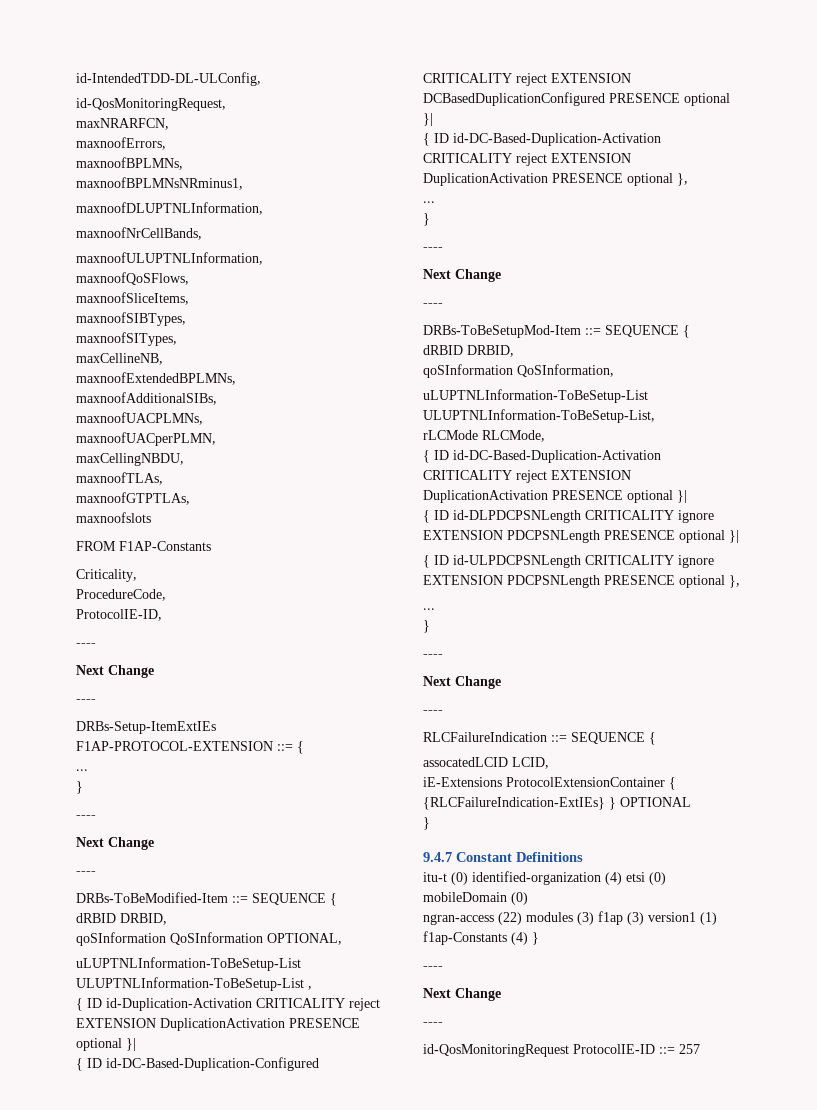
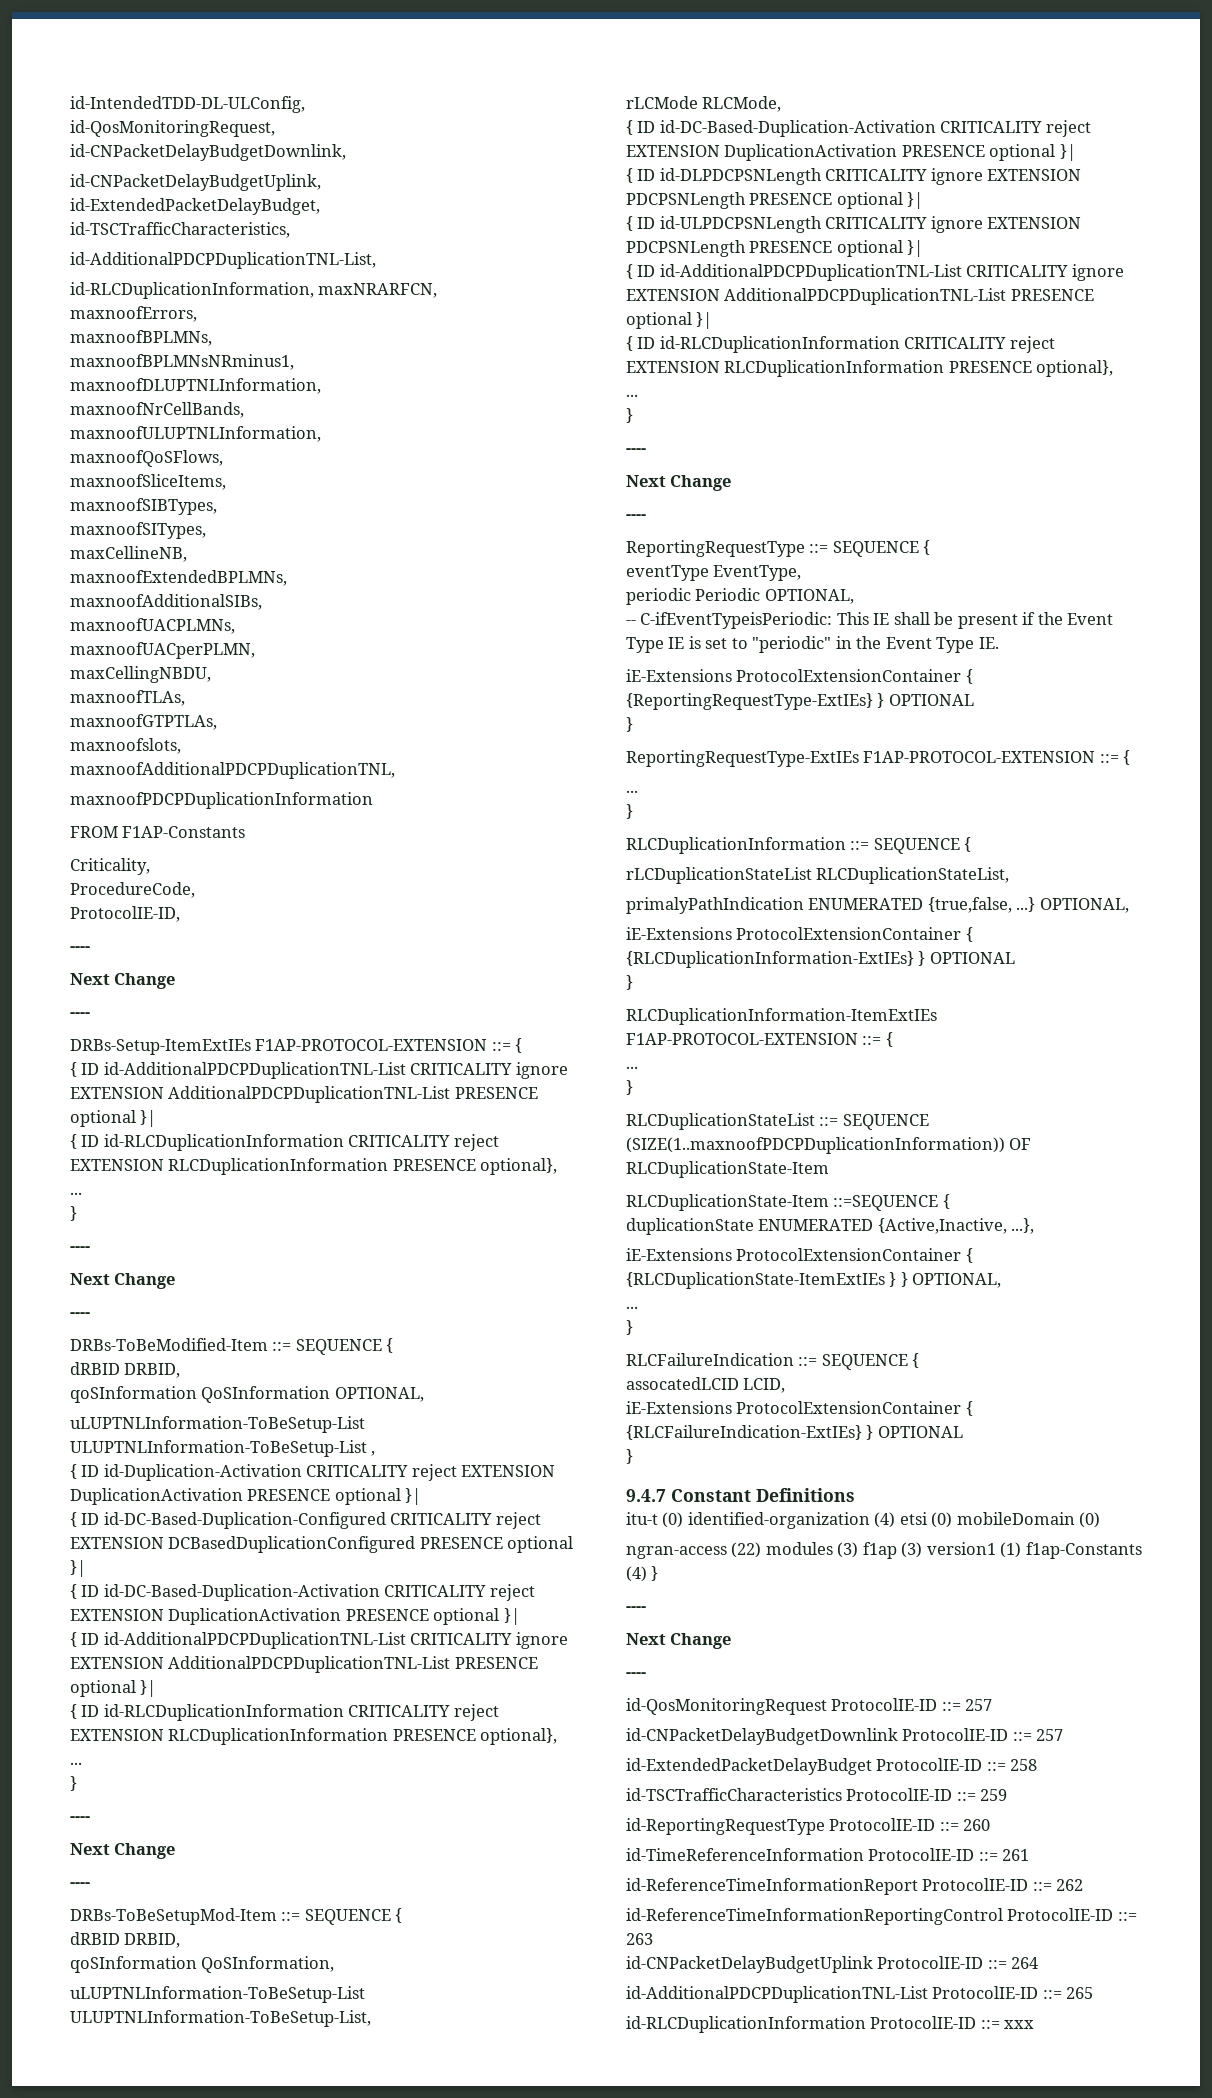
- maxNRARFCN,
+ id-CNPacketDelayBudgetDownlink,
+ id-CNPacketDelayBudgetUplink,
+ id-ExtendedPacketDelayBudget,
+ id-TSCTrafficCharacteristics,
+ id-AdditionalPDCPDuplicationTNL-List,
+ id-RLCDuplicationInformation, maxNRARFCN,
- maxnoofslots
+ maxnoofslots,
+ maxnoofAdditionalPDCPDuplicationTNL,
+ maxnoofPDCPDuplicationInformation
  DRBs-Setup-ItemExtIEs F1AP-PROTOCOL-EXTENSION ::= {
+ { ID id-AdditionalPDCPDuplicationTNL-List CRITICALITY ignore EXTENSION AdditionalPDCPDuplicationTNL-List PRESENCE optional }|
+ { ID id-RLCDuplicationInformation CRITICALITY reject EXTENSION RLCDuplicationInformation PRESENCE optional},
  { ID id-DC-Based-Duplication-Configured CRITICALITY reject EXTENSION DCBasedDuplicationConfigured PRESENCE optional }|
- { ID id-DC-Based-Duplication-Activation CRITICALITY reject EXTENSION DuplicationActivation PRESENCE optional },
+ { ID id-DC-Based-Duplication-Activation CRITICALITY reject EXTENSION DuplicationActivation PRESENCE optional }|
+ { ID id-AdditionalPDCPDuplicationTNL-List CRITICALITY ignore EXTENSION AdditionalPDCPDuplicationTNL-List PRESENCE optional }|
+ { ID id-RLCDuplicationInformation CRITICALITY reject EXTENSION RLCDuplicationInformation PRESENCE optional},
- { ID id-ULPDCPSNLength CRITICALITY ignore EXTENSION PDCPSNLength PRESENCE optional },
+ { ID id-ULPDCPSNLength CRITICALITY ignore EXTENSION PDCPSNLength PRESENCE optional }|
+ { ID id-AdditionalPDCPDuplicationTNL-List CRITICALITY ignore EXTENSION AdditionalPDCPDuplicationTNL-List PRESENCE optional }|
+ { ID id-RLCDuplicationInformation CRITICALITY reject EXTENSION RLCDuplicationInformation PRESENCE optional},
  ...
  }
  ----
  Next Change
  ----
+ ReportingRequestType ::= SEQUENCE {
+ eventType EventType,
+ periodic Periodic OPTIONAL,
+ -- C-ifEventTypeisPeriodic: This IE shall be present if the Event Type IE is set to "periodic" in the Event Type IE.
+ iE-Extensions ProtocolExtensionContainer { {ReportingRequestType-ExtIEs} } OPTIONAL
+ }
+ ReportingRequestType-ExtIEs F1AP-PROTOCOL-EXTENSION ::= {
+ ...
+ }
+ RLCDuplicationInformation ::= SEQUENCE {
+ rLCDuplicationStateList RLCDuplicationStateList,
+ primalyPathIndication ENUMERATED {true,false, ...} OPTIONAL,
+ iE-Extensions ProtocolExtensionContainer { {RLCDuplicationInformation-ExtIEs} } OPTIONAL
+ }
+ RLCDuplicationInformation-ItemExtIEs F1AP-PROTOCOL-EXTENSION ::= {
+ ...
+ }
+ RLCDuplicationStateList ::= SEQUENCE (SIZE(1..maxnoofPDCPDuplicationInformation)) OF RLCDuplicationState-Item
+ RLCDuplicationState-Item ::=SEQUENCE {
+ duplicationState ENUMERATED {Active,Inactive, ...},
+ iE-Extensions ProtocolExtensionContainer { {RLCDuplicationState-ItemExtIEs } } OPTIONAL,
+ ...
+ }
+ id-CNPacketDelayBudgetDownlink ProtocolIE-ID ::= 257
+ id-ExtendedPacketDelayBudget ProtocolIE-ID ::= 258
+ id-TSCTrafficCharacteristics ProtocolIE-ID ::= 259
+ id-ReportingRequestType ProtocolIE-ID ::= 260
+ id-TimeReferenceInformation ProtocolIE-ID ::= 261
+ id-ReferenceTimeInformationReport ProtocolIE-ID ::= 262
+ id-ReferenceTimeInformationReportingControl ProtocolIE-ID ::= 263
+ id-CNPacketDelayBudgetUplink ProtocolIE-ID ::= 264
+ id-AdditionalPDCPDuplicationTNL-List ProtocolIE-ID ::= 265
+ id-RLCDuplicationInformation ProtocolIE-ID ::= xxx

